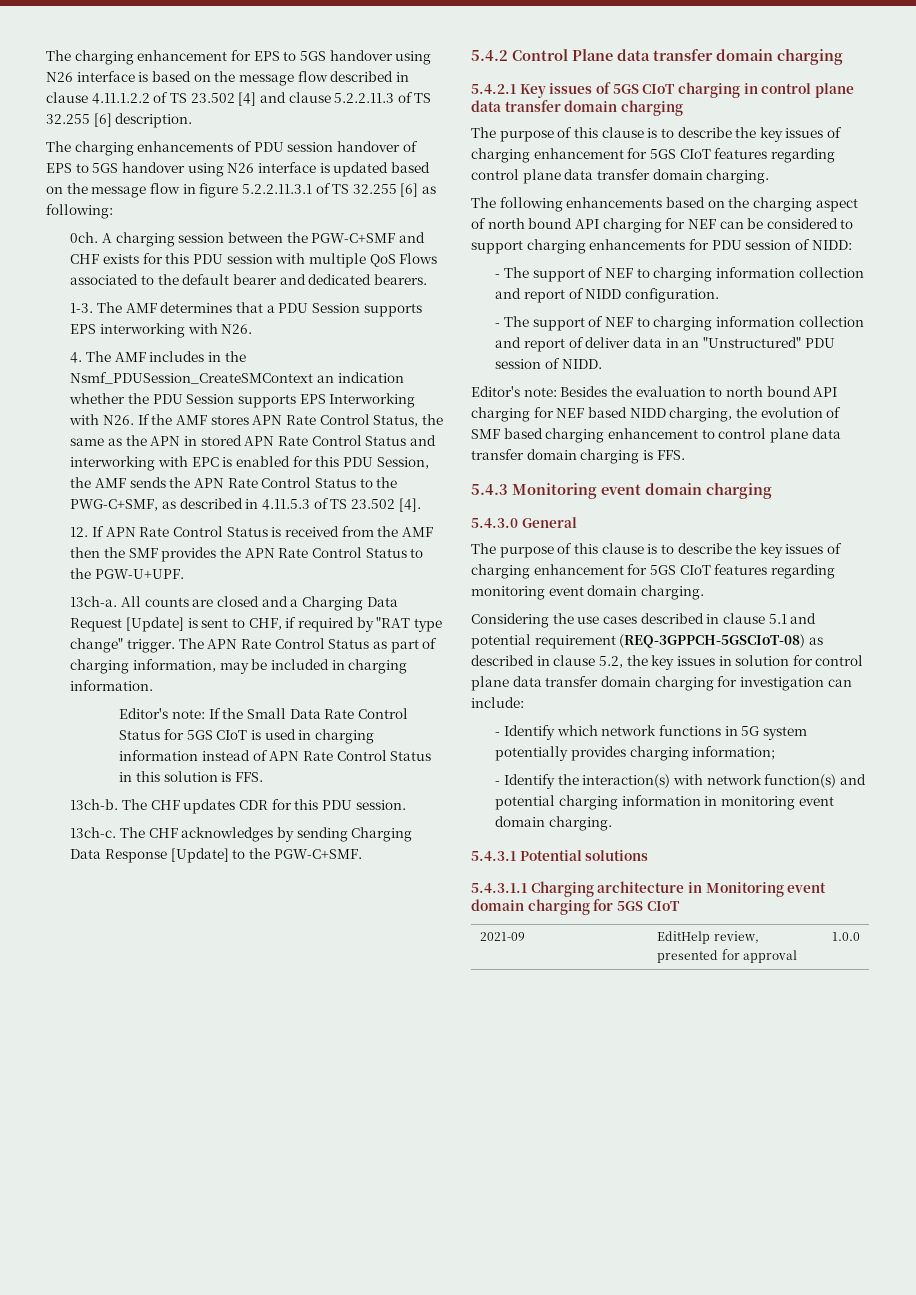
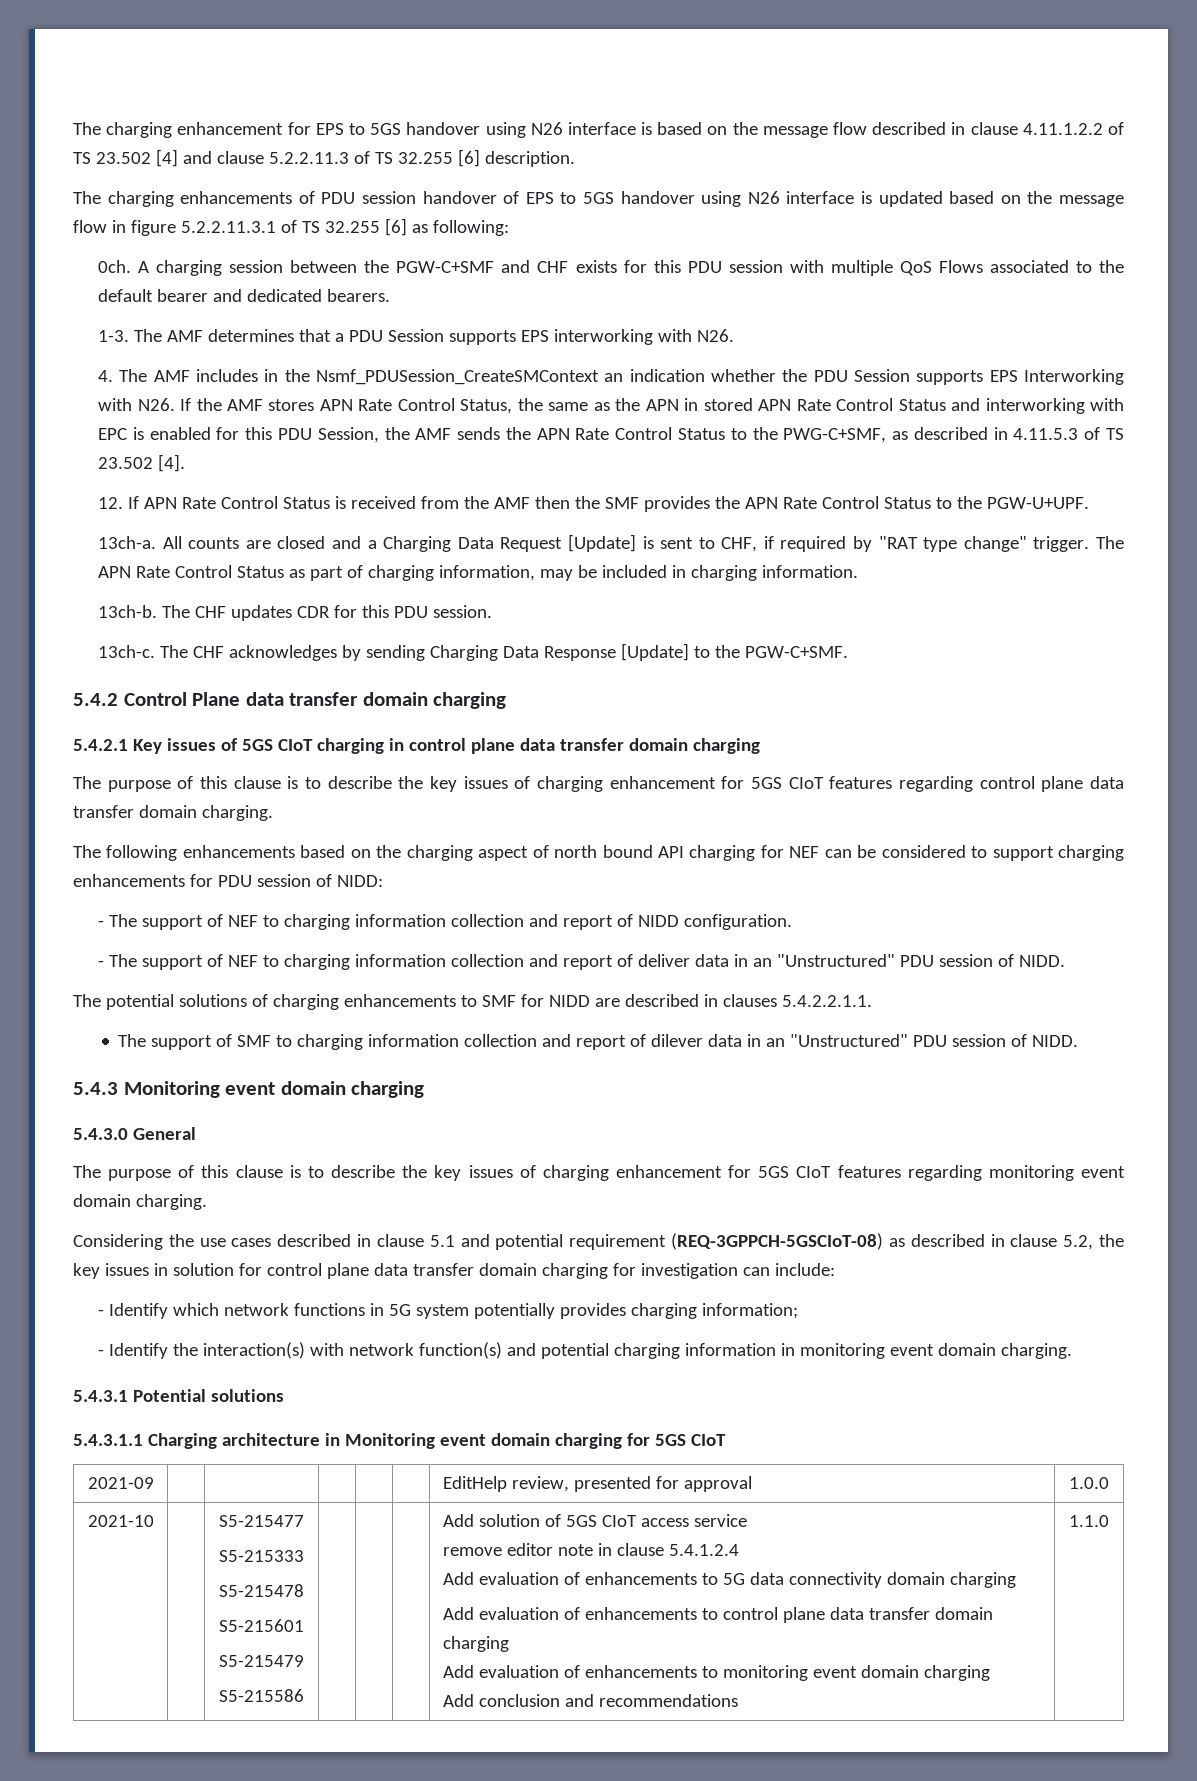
- Editor's note: If the Small Data Rate Control Status for 5GS CIoT is used in charging information instead of APN Rate Control Status in this solution is FFS.
- Editor's note: Besides the evaluation to north bound API charging for NEF based NIDD charging, the evolution of SMF based charging enhancement to control plane data transfer domain charging is FFS.
+ The potential solutions of charging enhancements to SMF for NIDD are described in clauses 5.4.2.2.1.1.
+ The support of SMF to charging information collection and report of dilever data in an "Unstructured" PDU session of NIDD.
+ 2021-10 | | S5-215477
+ S5-215333
+ S5-215478
+ S5-215601
+ S5-215479
+ S5-215586 | | | | Add solution of 5GS CIoT access service
+ remove editor note in clause 5.4.1.2.4
+ Add evaluation of enhancements to 5G data connectivity domain charging
+ Add evaluation of enhancements to control plane data transfer domain charging
+ Add evaluation of enhancements to monitoring event domain charging
+ Add conclusion and recommendations | 1.1.0

